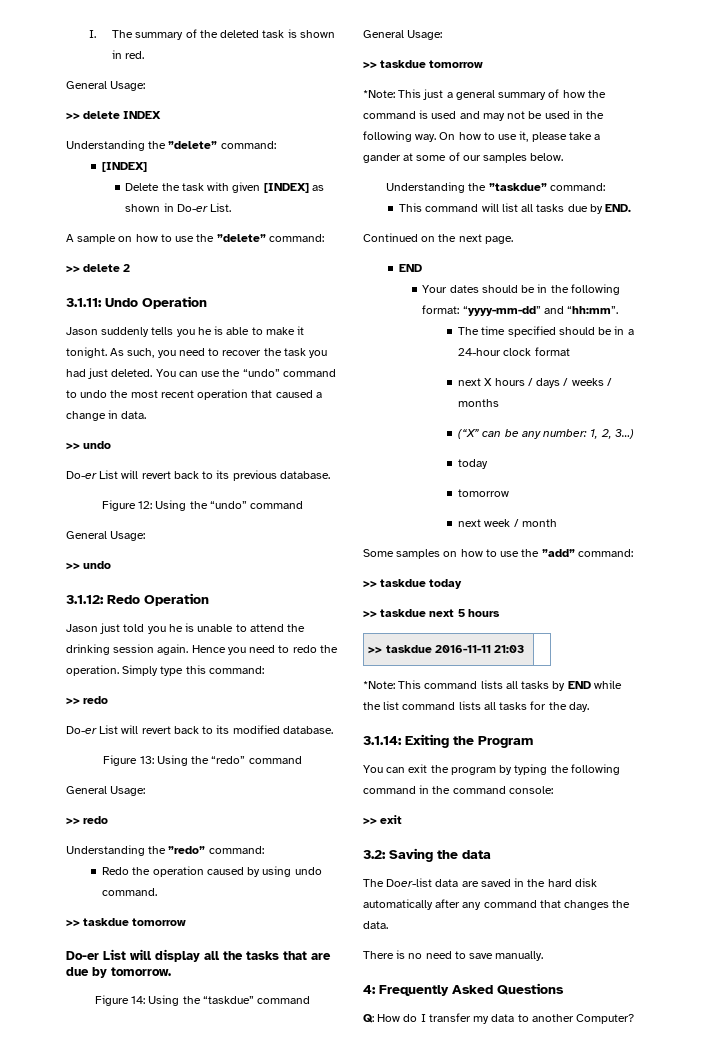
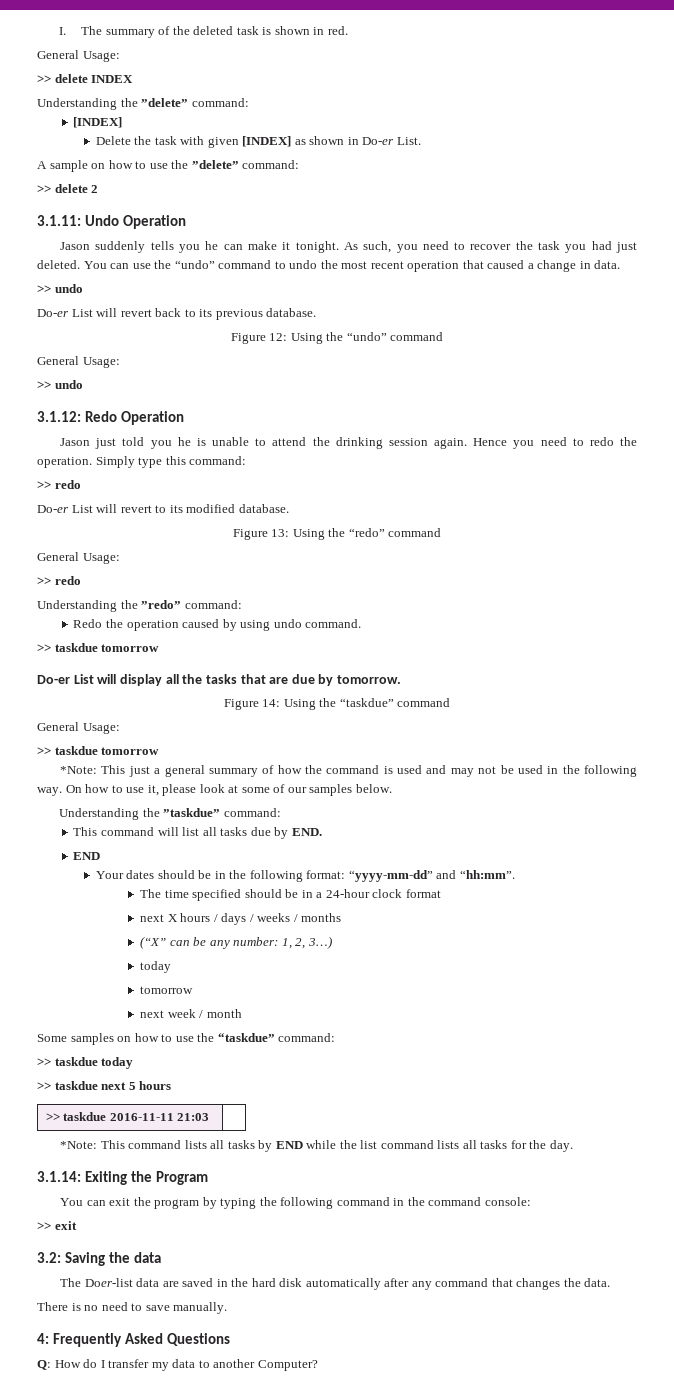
- Jason suddenly tells you he is able to make it tonight.
+ Jason suddenly tells you he can make it tonight.
- Do-er List will revert back to its modified database.
+ Do-er List will revert to its modified database.
- On how to use it, please take a gander at some of our samples below.
+ On how to use it, please look at some of our samples below.
- Continued on the next page.
- Some samples on how to use the ”add” command:
+ Some samples on how to use the “taskdue” command:

